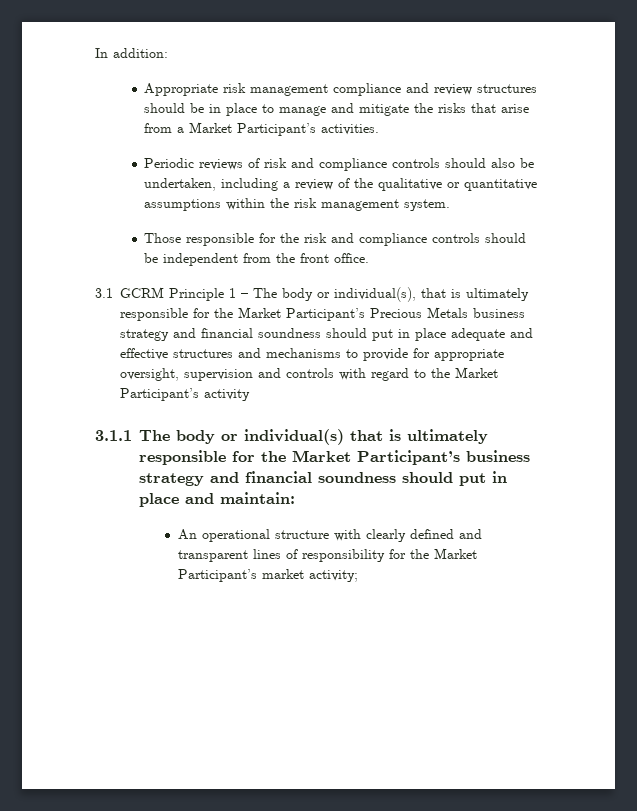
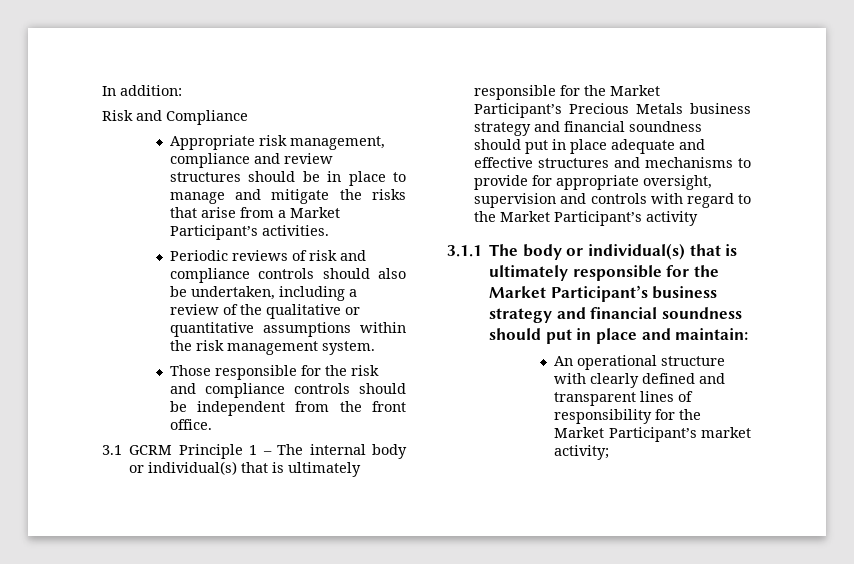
+ Risk and Compliance
- Appropriate risk management compliance and review structures should be in place to manage and mitigate the risks that arise from a Market Participant’s activities.
+ Appropriate risk management, compliance and review structures should be in place to manage and mitigate the risks that arise from a Market Participant’s activities.
- 3.1 GCRM Principle 1 – The body or individual(s), that is ultimately responsible for the Market Participant’s Precious Metals business strategy and financial soundness should put in place adequate and effective structures and mechanisms to provide for appropriate oversight, supervision and controls with regard to the Market Participant’s activity
+ 3.1 GCRM Principle 1 – The internal body or individual(s) that is ultimately responsible for the Market Participant’s Precious Metals business strategy and financial soundness should put in place adequate and effective structures and mechanisms to provide for appropriate oversight, supervision and controls with regard to the Market Participant’s activity

